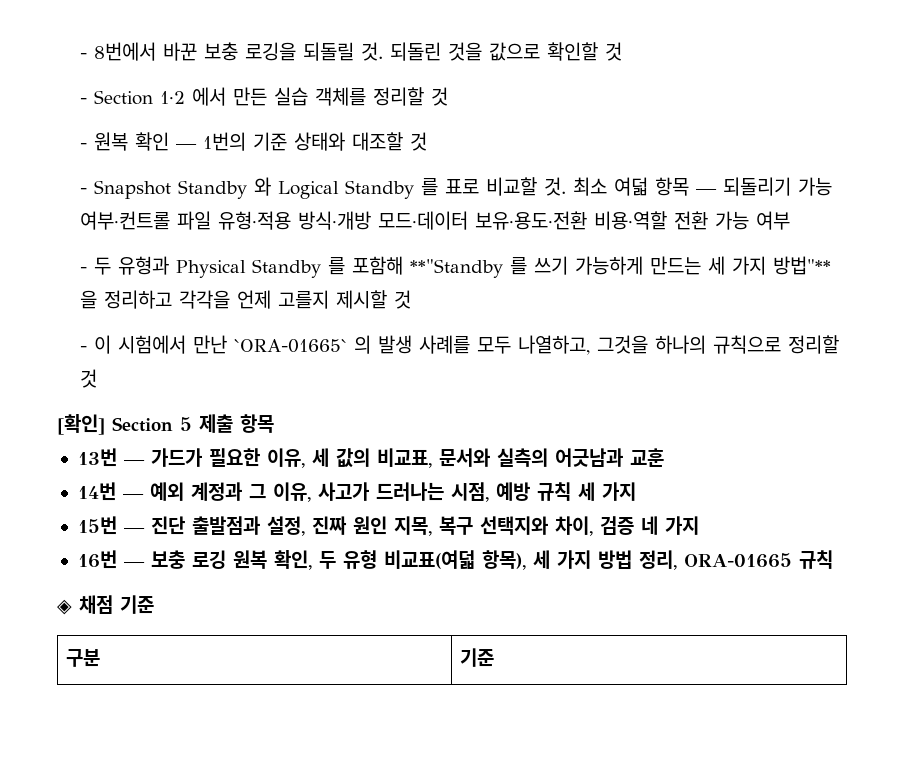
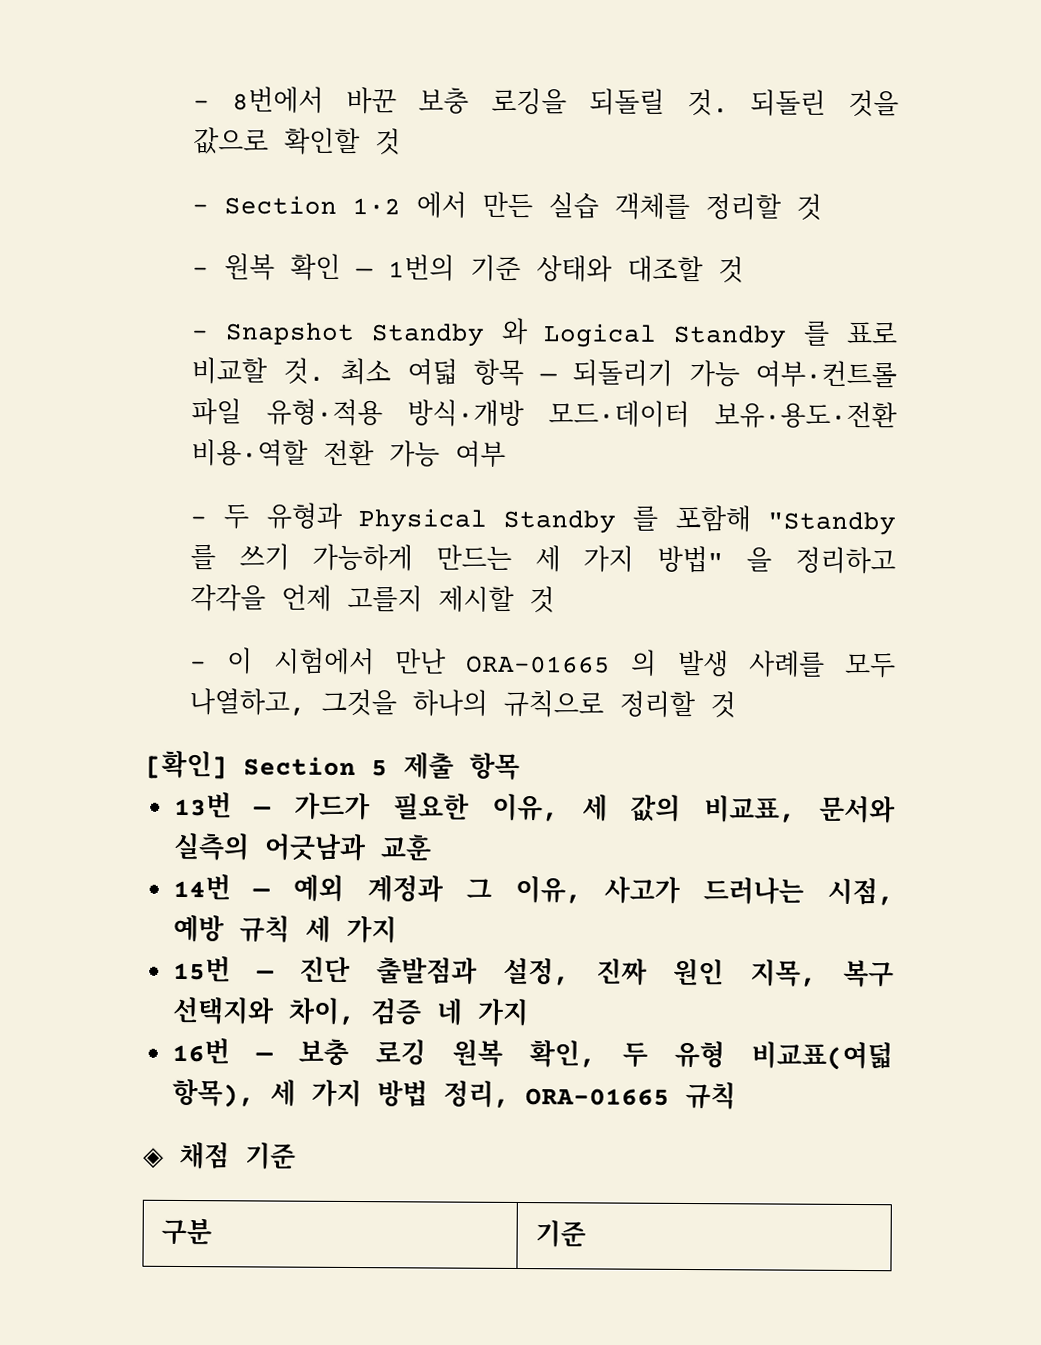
- - 두 유형과 Physical Standby 를 포함해 **"Standby 를 쓰기 가능하게 만드는 세 가지 방법"** 을 정리하고 각각을 언제 고를지 제시할 것
+ - 두 유형과 Physical Standby 를 포함해 "Standby 를 쓰기 가능하게 만드는 세 가지 방법" 을 정리하고 각각을 언제 고를지 제시할 것
- - 이 시험에서 만난 `ORA-01665` 의 발생 사례를 모두 나열하고, 그것을 하나의 규칙으로 정리할 것
+ - 이 시험에서 만난 ORA-01665 의 발생 사례를 모두 나열하고, 그것을 하나의 규칙으로 정리할 것

